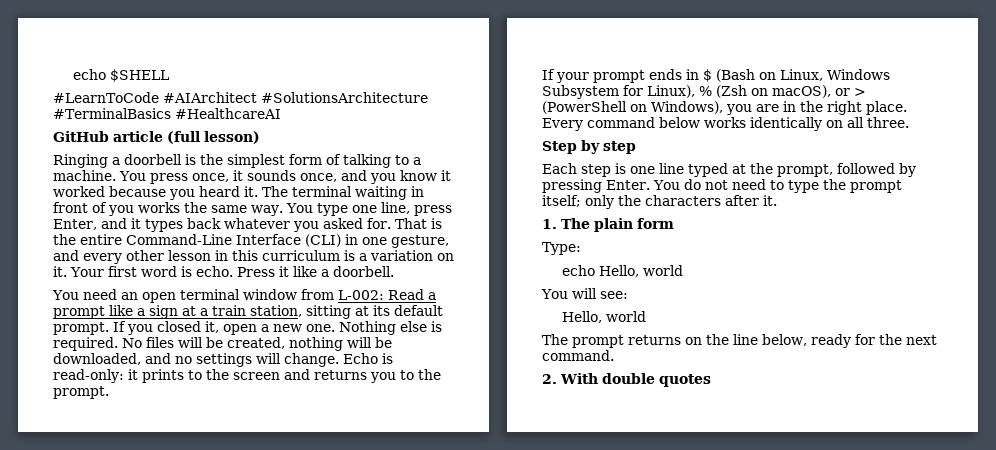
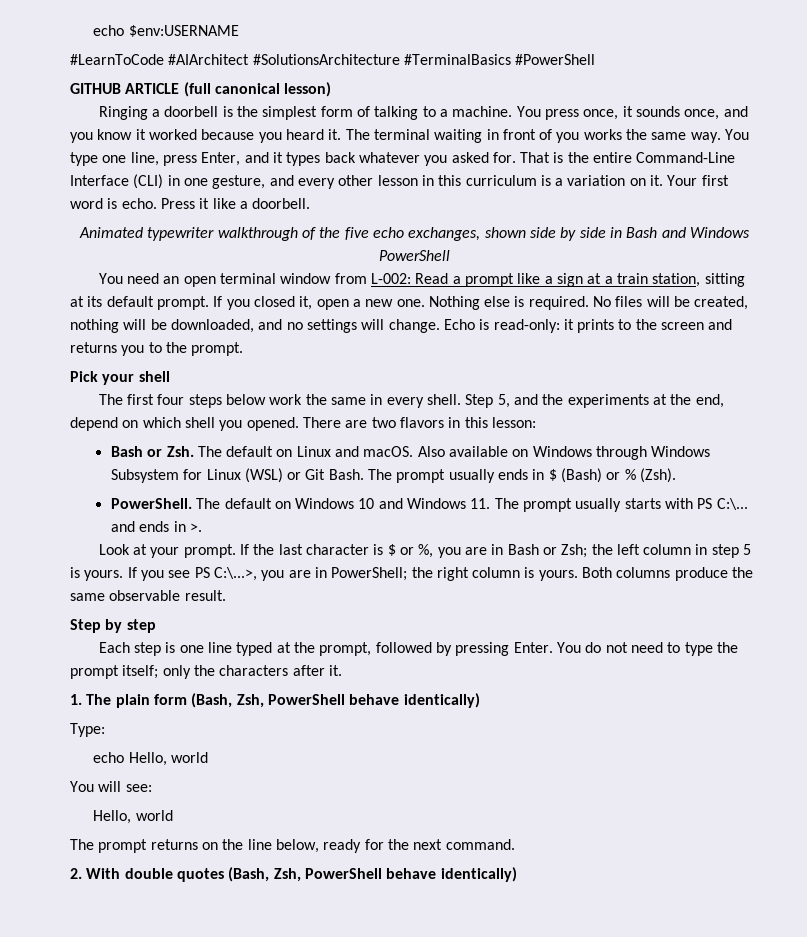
- echo $SHELL
+ echo $env:USERNAME
- #LearnToCode #AIArchitect #SolutionsArchitecture #TerminalBasics #HealthcareAI
- GitHub article (full lesson)
+ #LearnToCode #AIArchitect #SolutionsArchitecture #TerminalBasics #PowerShell
+ GITHUB ARTICLE (full canonical lesson)
+ Animated typewriter walkthrough of the five echo exchanges, shown side by side in Bash and Windows PowerShell
- If your prompt ends in $ (Bash on Linux, Windows Subsystem for Linux), % (Zsh on macOS), or > (PowerShell on Windows), you are in the right place. Every command below works identically on all three.
+ Pick your shell
+ The first four steps below work the same in every shell. Step 5, and the experiments at the end, depend on which shell you opened. There are two flavors in this lesson:
+ Bash or Zsh. The default on Linux and macOS. Also available on Windows through Windows Subsystem for Linux (WSL) or Git Bash. The prompt usually ends in $ (Bash) or % (Zsh).
+ PowerShell. The default on Windows 10 and Windows 11. The prompt usually starts with PS C:\... and ends in >.
+ Look at your prompt. If the last character is $ or %, you are in Bash or Zsh; the left column in step 5 is yours. If you see PS C:\...>, you are in PowerShell; the right column is yours. Both columns produce the same observable result.
- 1. The plain form
+ 1. The plain form (Bash, Zsh, PowerShell behave identically)
- 2. With double quotes
+ 2. With double quotes (Bash, Zsh, PowerShell behave identically)

